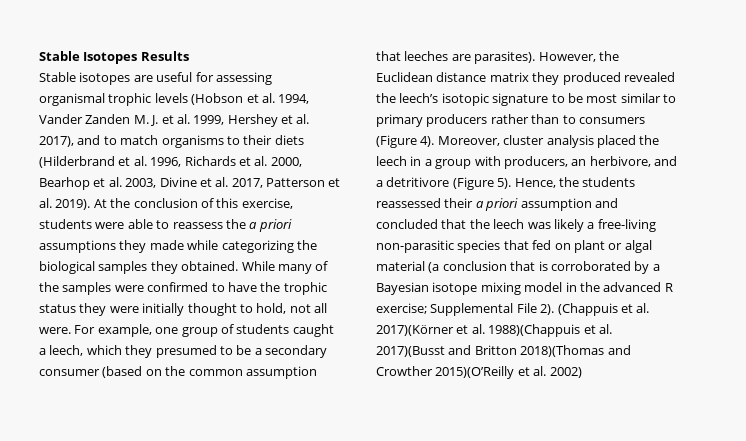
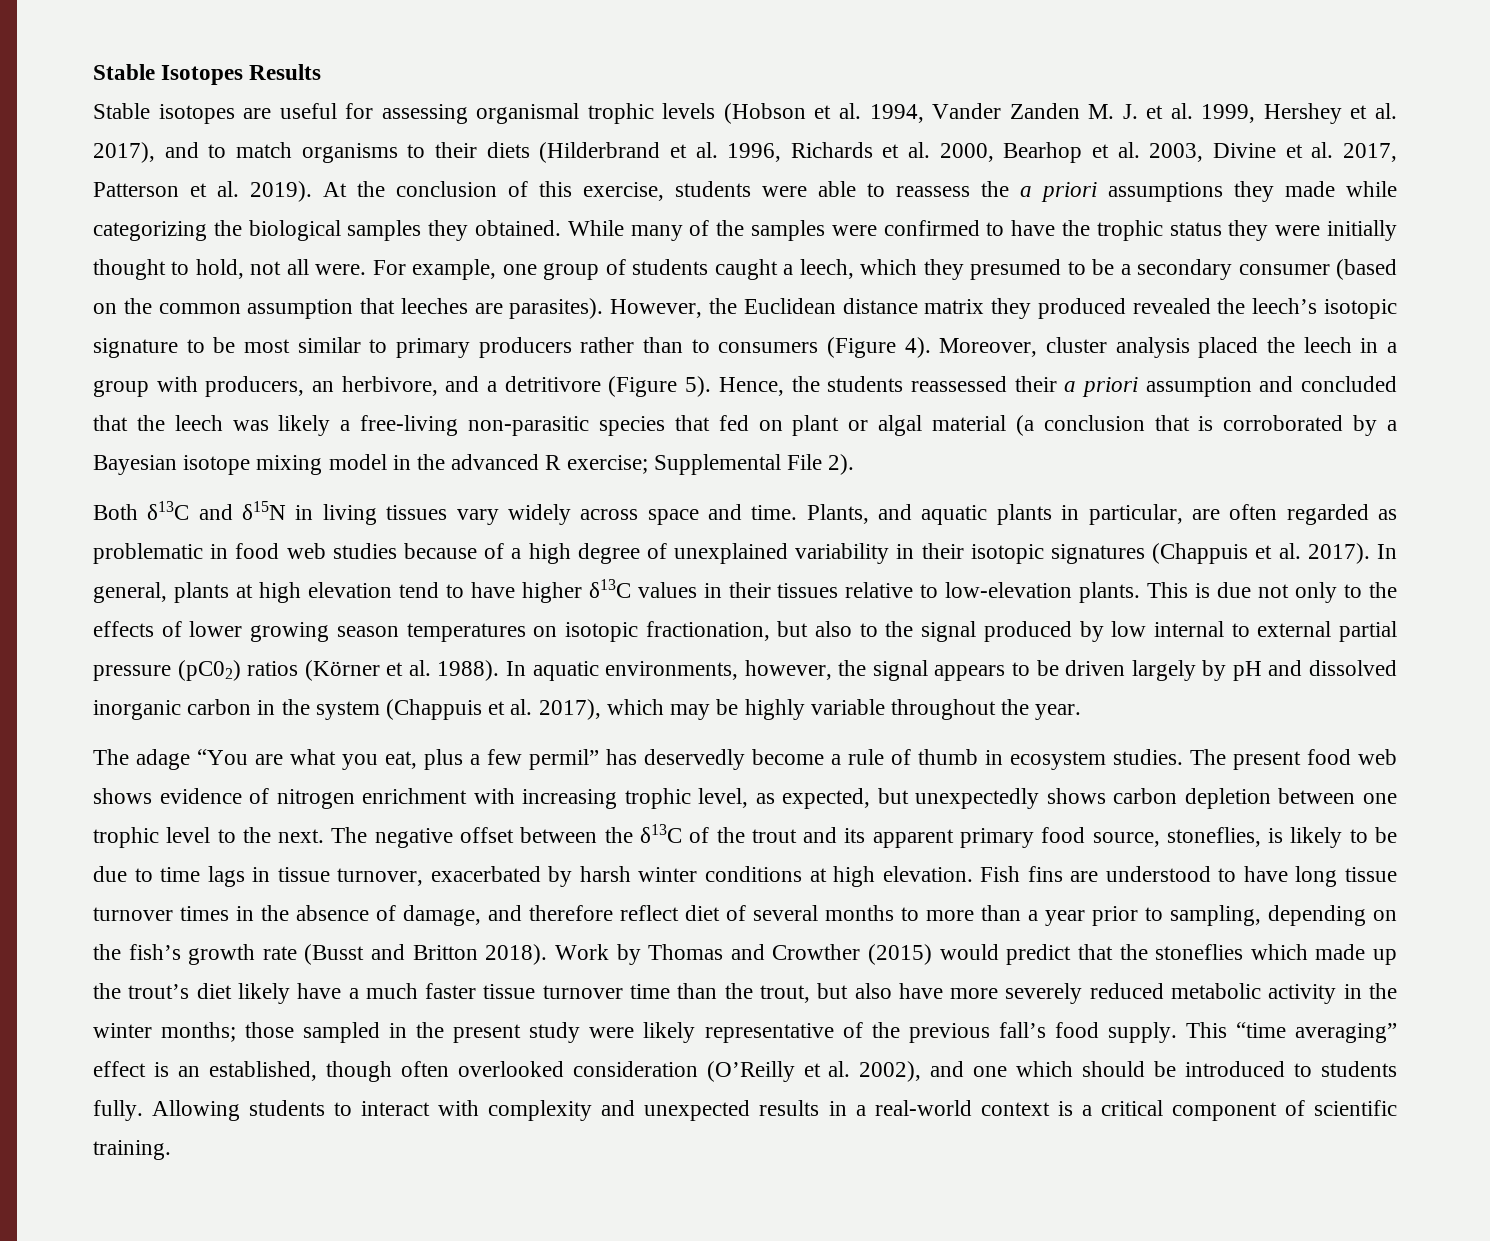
- Hence, the students reassessed their a priori assumption and concluded that the leech was likely a free-living non-parasitic species that fed on plant or algal material (a conclusion that is corroborated by a Bayesian isotope mixing model in the advanced R exercise; Supplemental File 2). (Chappuis et al. 2017)(Körner et al. 1988)(Chappuis et al. 2017)(Busst and Britton 2018)(Thomas and Crowther 2015)(O’Reilly et al. 2002)
+ Hence, the students reassessed their a priori assumption and concluded that the leech was likely a free-living non-parasitic species that fed on plant or algal material (a conclusion that is corroborated by a Bayesian isotope mixing model in the advanced R exercise; Supplemental File 2).
+ Both δ13C and δ15N in living tissues vary widely across space and time. Plants, and aquatic plants in particular, are often regarded as problematic in food web studies because of a high degree of unexplained variability in their isotopic signatures (Chappuis et al. 2017). In general, plants at high elevation tend to have higher δ13C values in their tissues relative to low-elevation plants. This is due not only to the effects of lower growing season temperatures on isotopic fractionation, but also to the signal produced by low internal to external partial pressure (pC02) ratios (Körner et al. 1988). In aquatic environments, however, the signal appears to be driven largely by pH and dissolved inorganic carbon in the system (Chappuis et al. 2017), which may be highly variable throughout the year.
+ The adage “You are what you eat, plus a few permil” has deservedly become a rule of thumb in ecosystem studies. The present food web shows evidence of nitrogen enrichment with increasing trophic level, as expected, but unexpectedly shows carbon depletion between one trophic level to the next. The negative offset between the δ13C of the trout and its apparent primary food source, stoneflies, is likely to be due to time lags in tissue turnover, exacerbated by harsh winter conditions at high elevation. Fish fins are understood to have long tissue turnover times in the absence of damage, and therefore reflect diet of several months to more than a year prior to sampling, depending on the fish’s growth rate (Busst and Britton 2018). Work by Thomas and Crowther (2015) would predict that the stoneflies which made up the trout’s diet likely have a much faster tissue turnover time than the trout, but also have more severely reduced metabolic activity in the winter months; those sampled in the present study were likely representative of the previous fall’s food supply. This “time averaging” effect is an established, though often overlooked consideration (O’Reilly et al. 2002), and one which should be introduced to students fully. Allowing students to interact with complexity and unexpected results in a real-world context is a critical component of scientific training.

